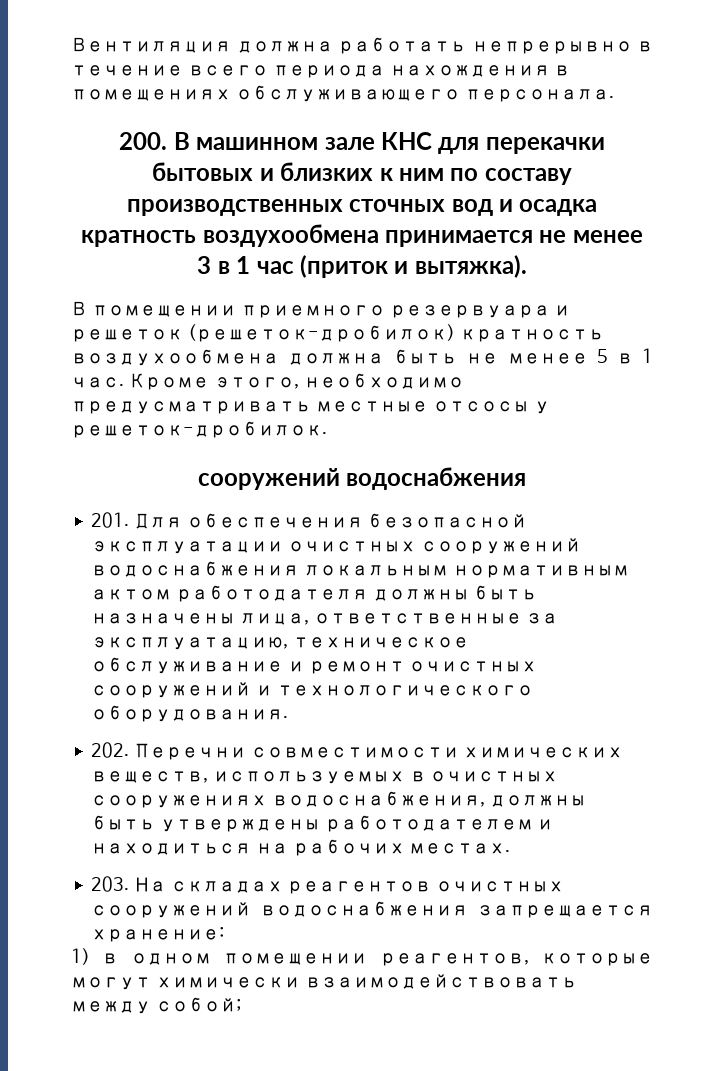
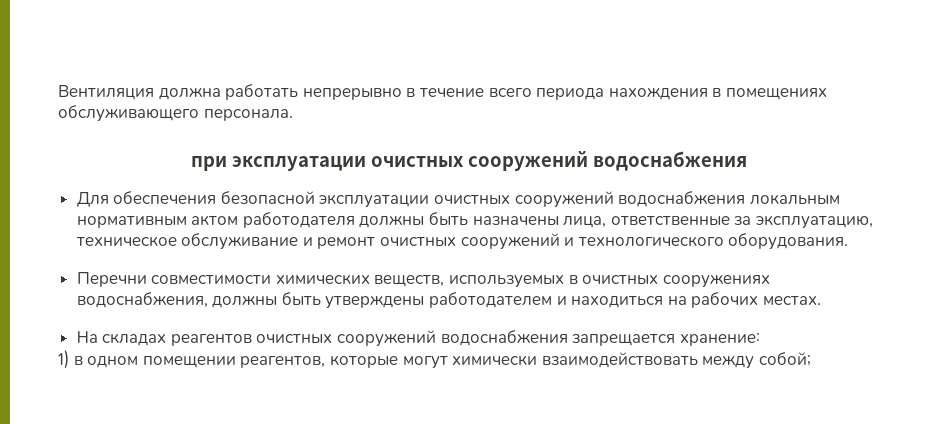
- 200. В машинном зале КНС для перекачки бытовых и близких к ним по составу производственных сточных вод и осадка кратность воздухообмена принимается не менее 3 в 1 час (приток и вытяжка).
- В помещении приемного резервуара и решеток (решеток-дробилок) кратность воздухообмена должна быть не менее 5 в 1 час. Кроме этого, необходимо предусматривать местные отсосы у решеток-дробилок.
- сооружений водоснабжения
+ при эксплуатации очистных сооружений водоснабжения
- 201. Для обеспечения безопасной эксплуатации очистных сооружений водоснабжения локальным нормативным актом работодателя должны быть назначены лица, ответственные за эксплуатацию, техническое обслуживание и ремонт очистных сооружений и технологического оборудования.
+ Для обеспечения безопасной эксплуатации очистных сооружений водоснабжения локальным нормативным актом работодателя должны быть назначены лица, ответственные за эксплуатацию, техническое обслуживание и ремонт очистных сооружений и технологического оборудования.
- 202. Перечни совместимости химических веществ, используемых в очистных сооружениях водоснабжения, должны быть утверждены работодателем и находиться на рабочих местах.
+ Перечни совместимости химических веществ, используемых в очистных сооружениях водоснабжения, должны быть утверждены работодателем и находиться на рабочих местах.
- 203. На складах реагентов очистных сооружений водоснабжения запрещается хранение:
+ На складах реагентов очистных сооружений водоснабжения запрещается хранение:

